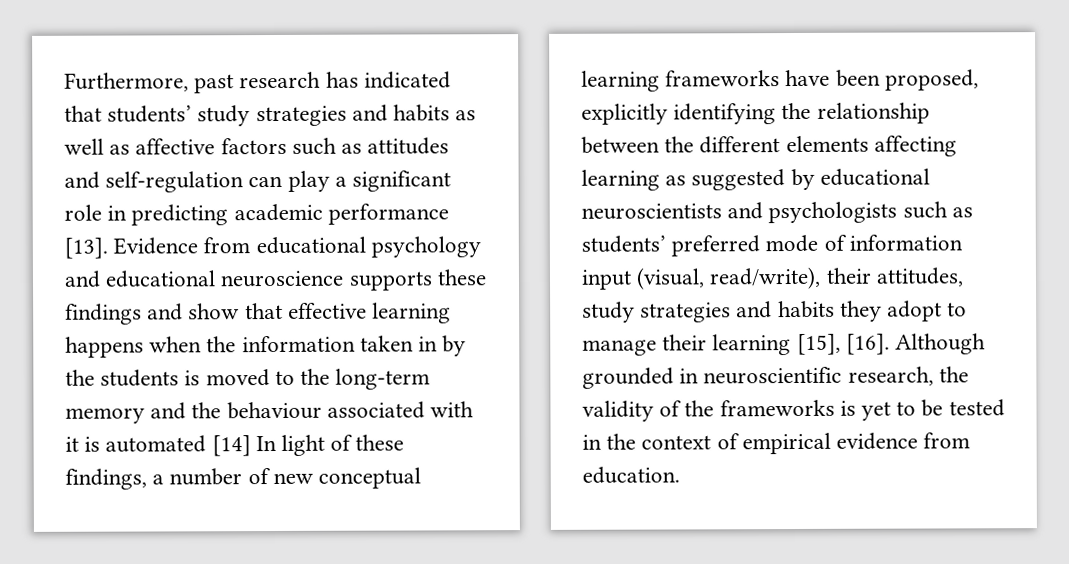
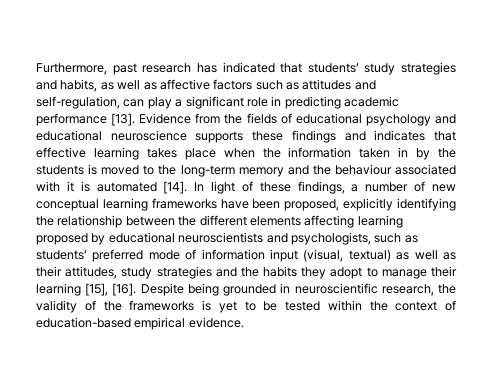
- Furthermore, past research has indicated that students’ study strategies and habits as well as affective factors such as attitudes and self-regulation can play a significant role in predicting academic performance [13].
+ Furthermore, past research has indicated that students’ study strategies and habits, as well as affective factors such as attitudes and self-regulation, can play a significant role in predicting academic performance [13].
- Evidence from educational psychology and educational neuroscience supports these findings and show that effective learning happens when the information taken in by the students is moved to the long-term memory and the behaviour associated with it is automated [14] In light of these findings, a number of new conceptual learning frameworks have been proposed, explicitly identifying the relationship between the different elements affecting learning as suggested by educational neuroscientists and psychologists such as students’ preferred mode of information input (visual, read/write), their attitudes, study strategies and habits they adopt to manage their learning [15], [16].
+ Evidence from the fields of educational psychology and educational neuroscience supports these findings and indicates that effective learning takes place when the information taken in by the students is moved to the long-term memory and the behaviour associated with it is automated [14]. In light of these findings, a number of new conceptual learning frameworks have been proposed, explicitly identifying the relationship between the different elements affecting learning proposed by educational neuroscientists and psychologists, such as students’ preferred mode of information input (visual, textual) as well as their attitudes, study strategies and the habits they adopt to manage their learning [15], [16].
- Although grounded in neuroscientific research, the validity of the frameworks is yet to be tested in the context of empirical evidence from education.
+ Despite being grounded in neuroscientific research, the validity of the frameworks is yet to be tested within the context of education-based empirical evidence.

